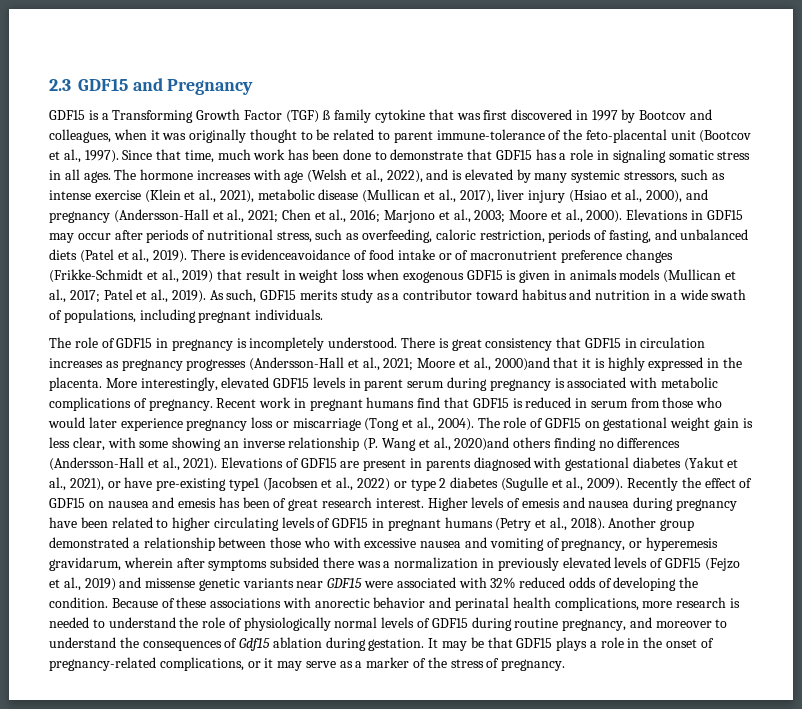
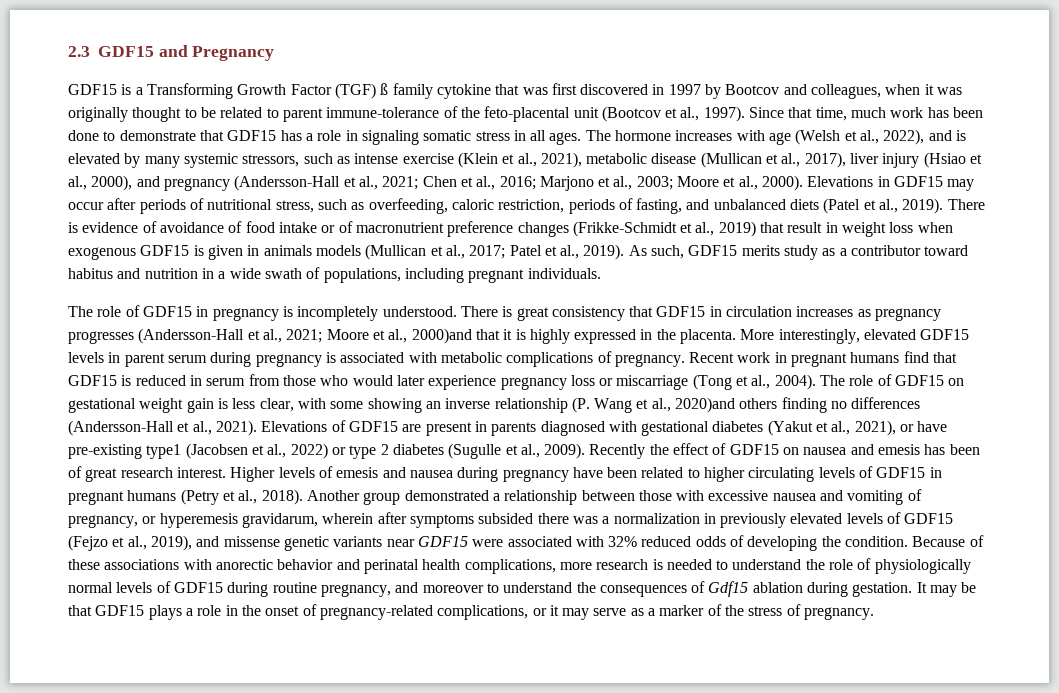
- There is evidenceavoidance of food intake or of macronutrient preference changes (Frikke-Schmidt et al., 2019) that result in weight loss when exogenous GDF15 is given in animals models (Mullican et al., 2017; Patel et al., 2019).
+ There is evidence of avoidance of food intake or of macronutrient preference changes (Frikke-Schmidt et al., 2019) that result in weight loss when exogenous GDF15 is given in animals models (Mullican et al., 2017; Patel et al., 2019).
- Another group demonstrated a relationship between those who with excessive nausea and vomiting of pregnancy, or hyperemesis gravidarum, wherein after symptoms subsided there was a normalization in previously elevated levels of GDF15 (Fejzo et al., 2019) and missense genetic variants near GDF15 were associated with 32% reduced odds of developing the condition.
+ Another group demonstrated a relationship between those with excessive nausea and vomiting of pregnancy, or hyperemesis gravidarum, wherein after symptoms subsided there was a normalization in previously elevated levels of GDF15 (Fejzo et al., 2019), and missense genetic variants near GDF15 were associated with 32% reduced odds of developing the condition.

